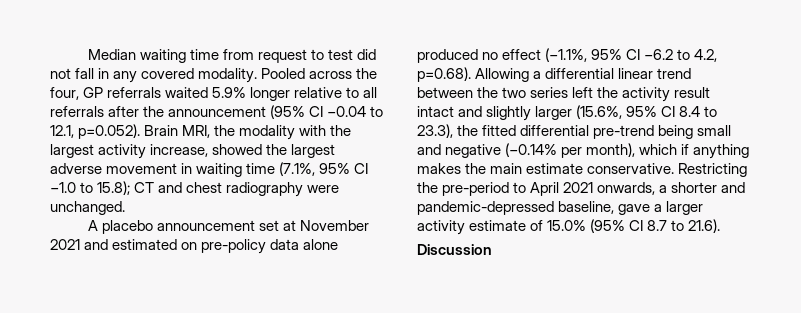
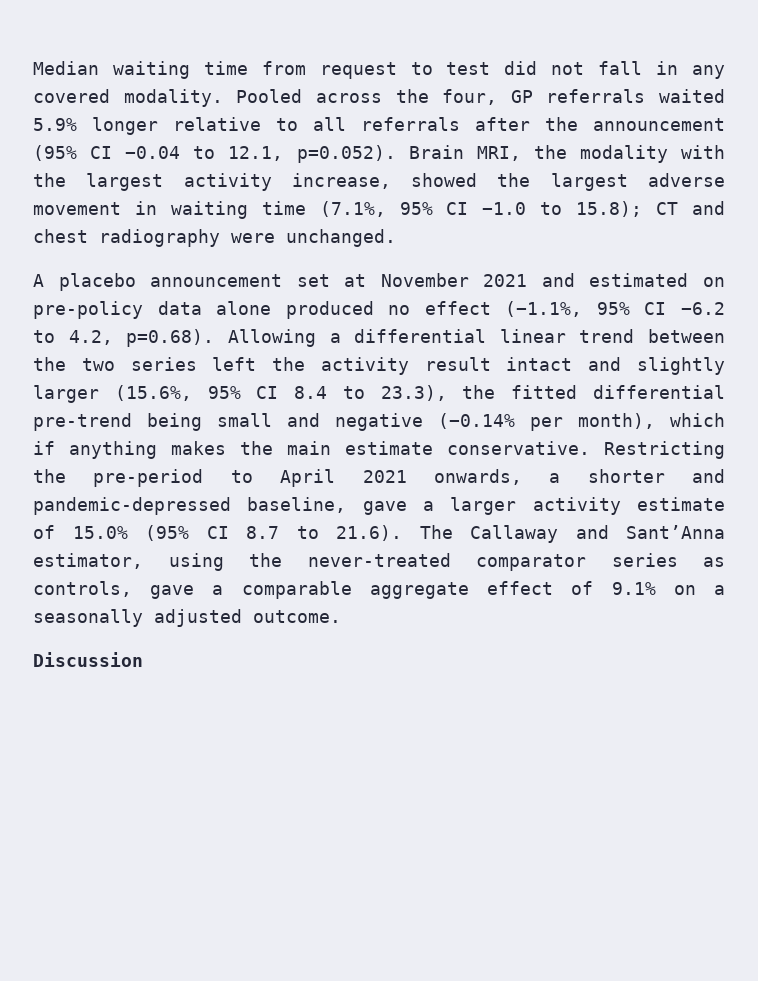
- Restricting the pre-period to April 2021 onwards, a shorter and pandemic-depressed baseline, gave a larger activity estimate of 15.0% (95% CI 8.7 to 21.6).
+ Restricting the pre-period to April 2021 onwards, a shorter and pandemic-depressed baseline, gave a larger activity estimate of 15.0% (95% CI 8.7 to 21.6). The Callaway and Sant’Anna estimator, using the never-treated comparator series as controls, gave a comparable aggregate effect of 9.1% on a seasonally adjusted outcome.

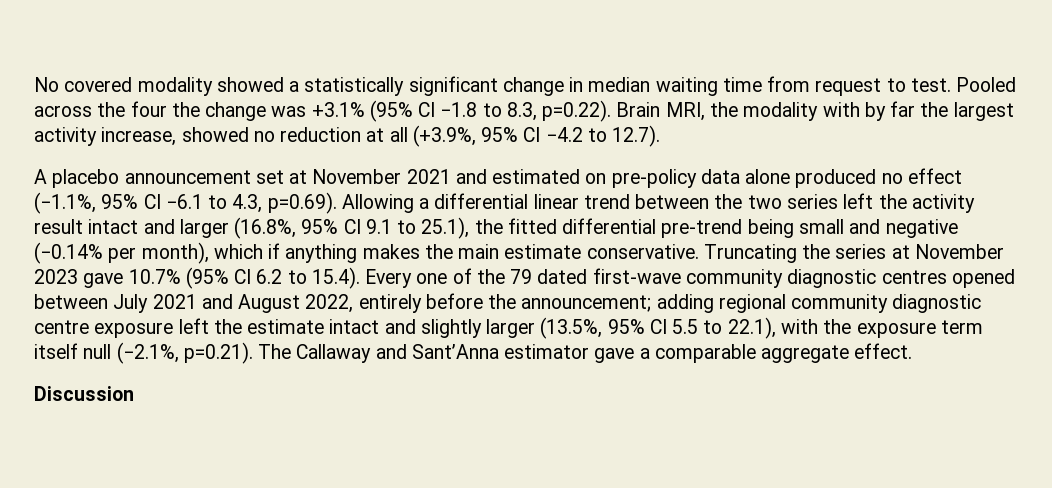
- Median waiting time from request to test did not fall in any covered modality. Pooled across the four, GP referrals waited 5.9% longer relative to all referrals after the announcement (95% CI −0.04 to 12.1, p=0.052). Brain MRI, the modality with the largest activity increase, showed the largest adverse movement in waiting time (7.1%, 95% CI −1.0 to 15.8); CT and chest radiography were unchanged.
+ No covered modality showed a statistically significant change in median waiting time from request to test. Pooled across the four the change was +3.1% (95% CI −1.8 to 8.3, p=0.22). Brain MRI, the modality with by far the largest activity increase, showed no reduction at all (+3.9%, 95% CI −4.2 to 12.7).
- A placebo announcement set at November 2021 and estimated on pre-policy data alone produced no effect (−1.1%, 95% CI −6.2 to 4.2, p=0.68). Allowing a differential linear trend between the two series left the activity result intact and slightly larger (15.6%, 95% CI 8.4 to 23.3), the fitted differential pre-trend being small and negative (−0.14% per month), which if anything makes the main estimate conservative.
+ A placebo announcement set at November 2021 and estimated on pre-policy data alone produced no effect (−1.1%, 95% CI −6.1 to 4.3, p=0.69). Allowing a differential linear trend between the two series left the activity result intact and larger (16.8%, 95% CI 9.1 to 25.1), the fitted differential pre-trend being small and negative (−0.14% per month), which if anything makes the main estimate conservative.
- Restricting the pre-period to April 2021 onwards, a shorter and pandemic-depressed baseline, gave a larger activity estimate of 15.0% (95% CI 8.7 to 21.6). The Callaway and Sant’Anna estimator, using the never-treated comparator series as controls, gave a comparable aggregate effect of 9.1% on a seasonally adjusted outcome.
+ Truncating the series at November 2023 gave 10.7% (95% CI 6.2 to 15.4). Every one of the 79 dated first-wave community diagnostic centres opened between July 2021 and August 2022, entirely before the announcement; adding regional community diagnostic centre exposure left the estimate intact and slightly larger (13.5%, 95% CI 5.5 to 22.1), with the exposure term itself null (−2.1%, p=0.21). The Callaway and Sant’Anna estimator gave a comparable aggregate effect.

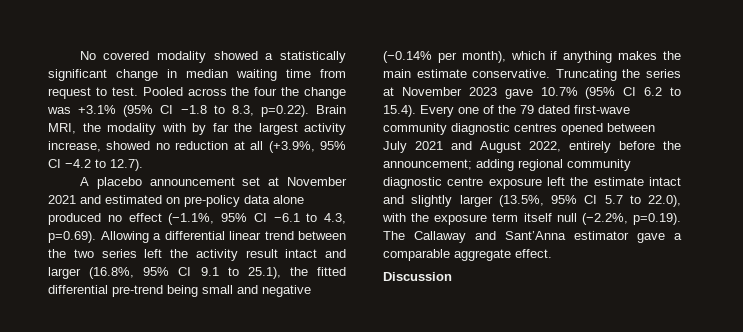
- adding regional community diagnostic centre exposure left the estimate intact and slightly larger (13.5%, 95% CI 5.5 to 22.1), with the exposure term itself null (−2.1%, p=0.21). The Callaway and Sant’Anna estimator gave a comparable aggregate effect.
+ adding regional community diagnostic centre exposure left the estimate intact and slightly larger (13.5%, 95% CI 5.7 to 22.0), with the exposure term itself null (−2.2%, p=0.19). The Callaway and Sant’Anna estimator gave a comparable aggregate effect.

